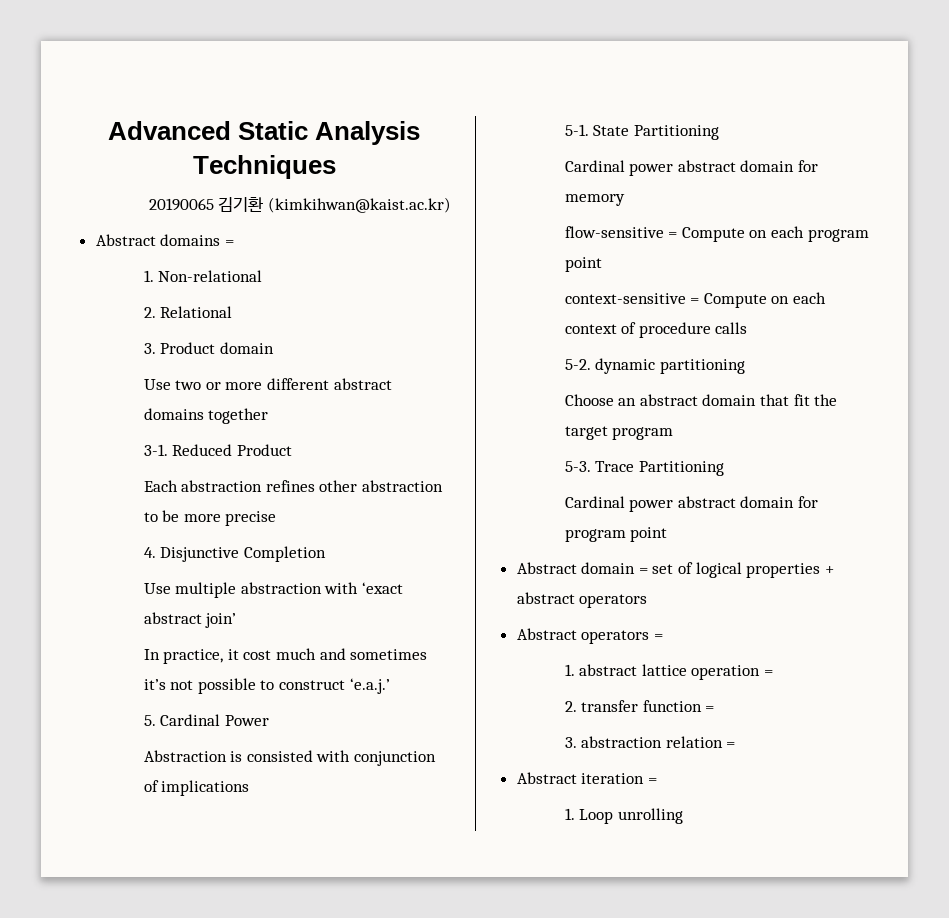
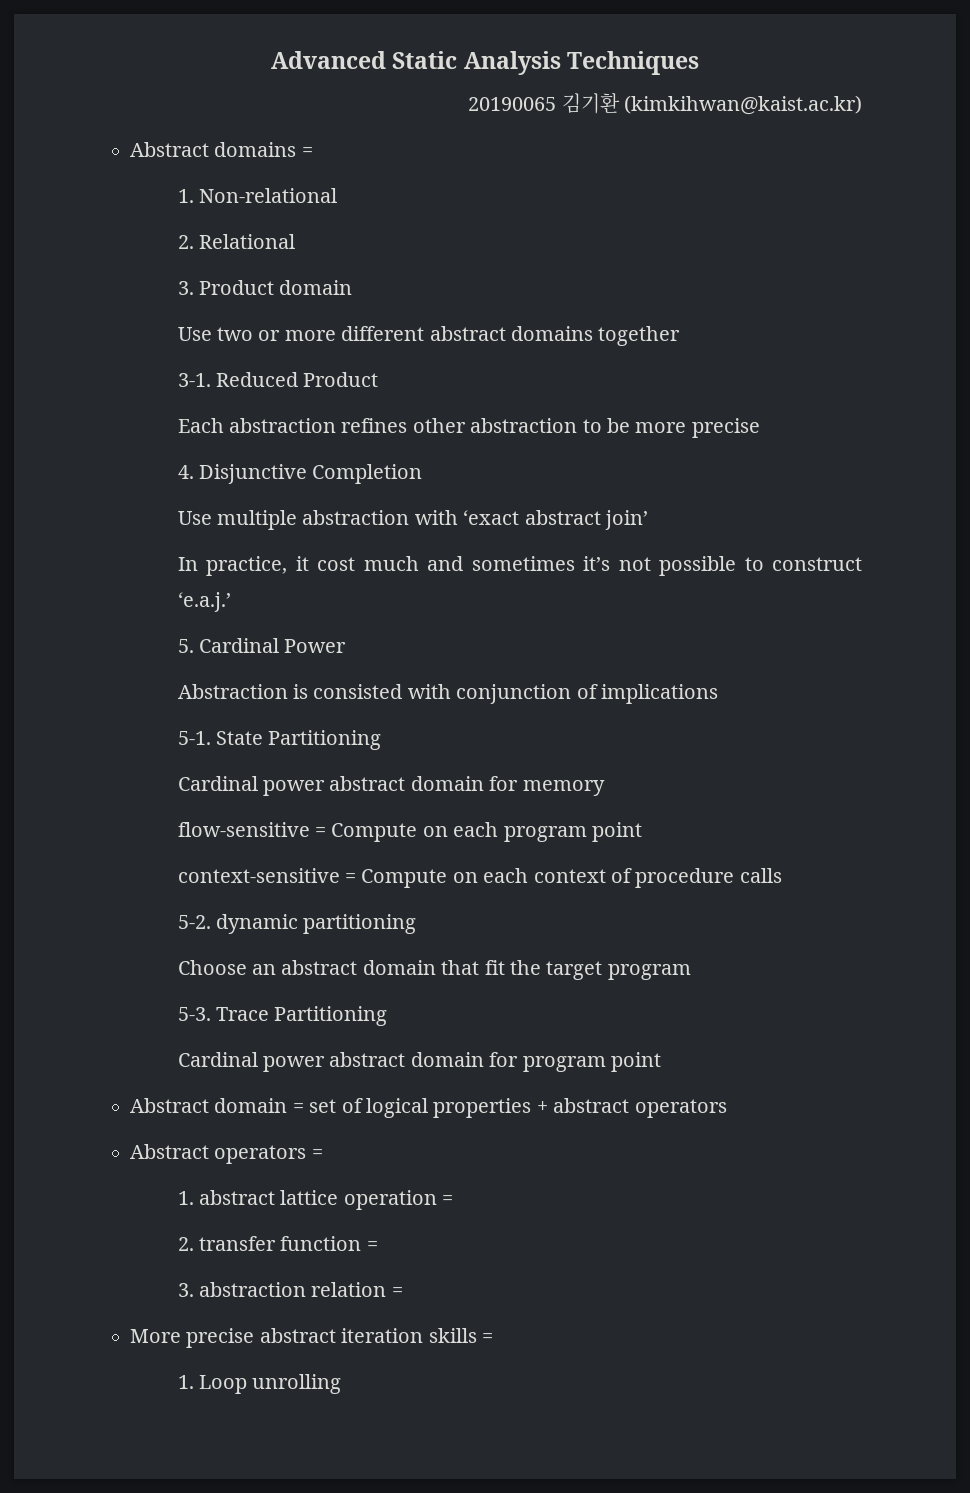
- Abstract iteration =
+ More precise abstract iteration skills =

